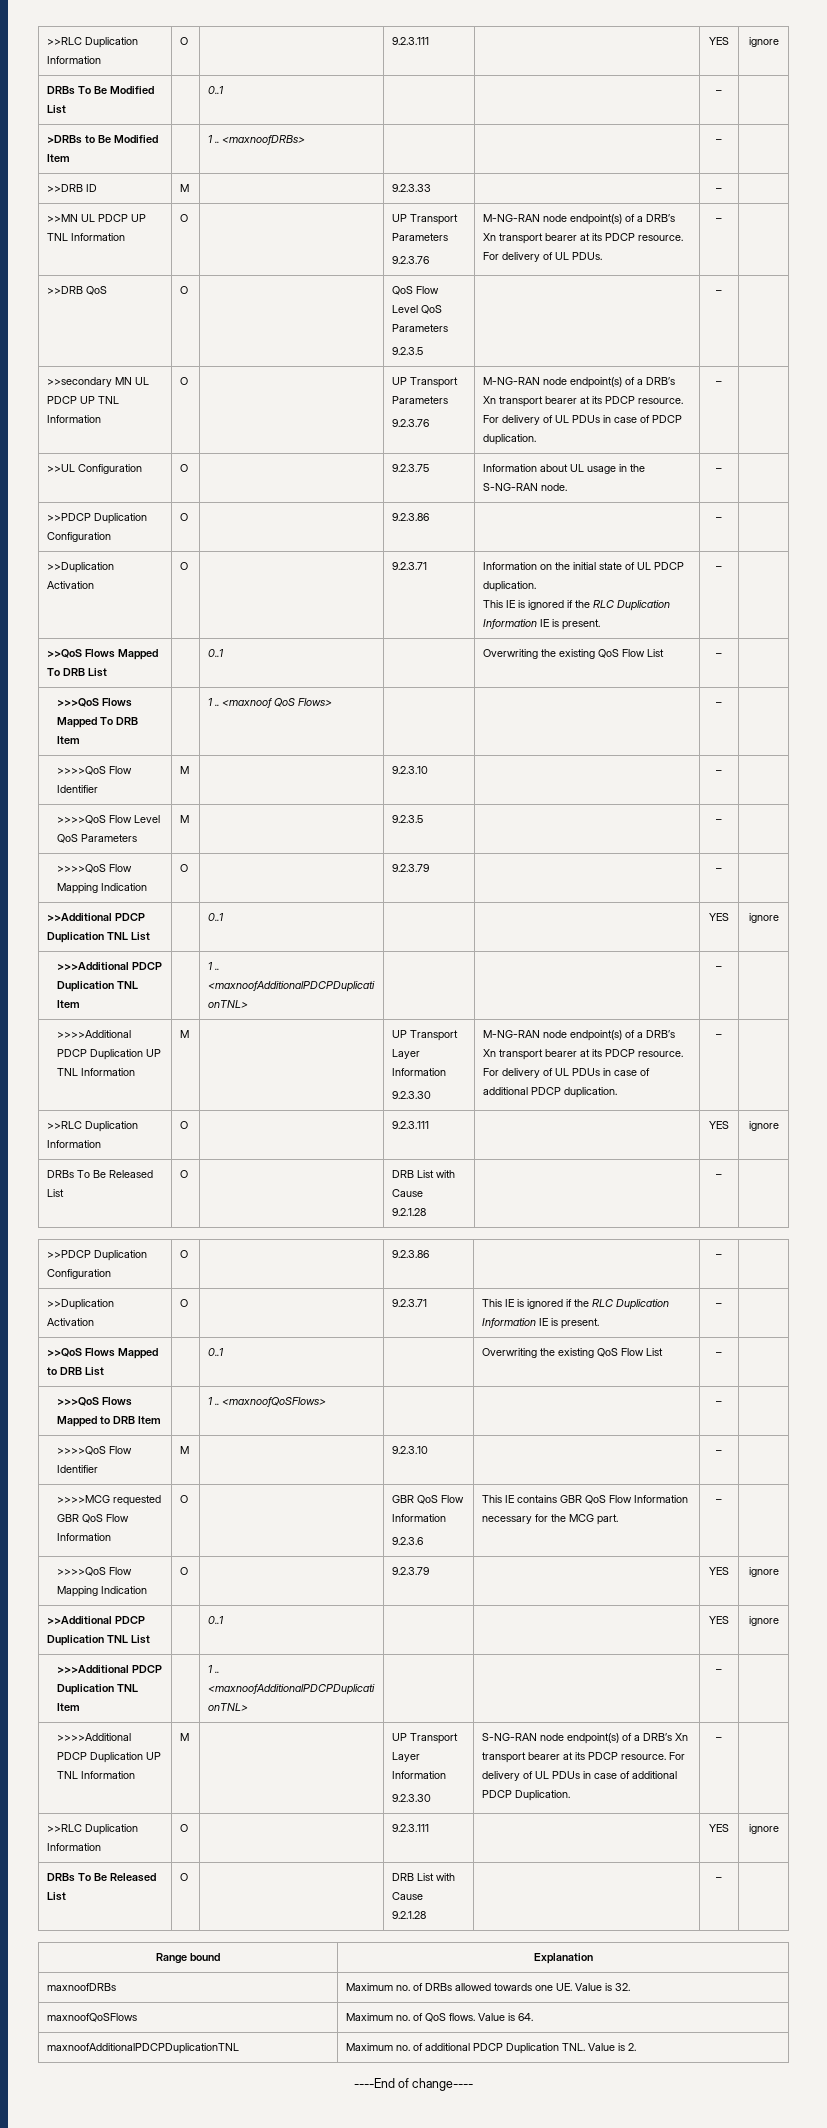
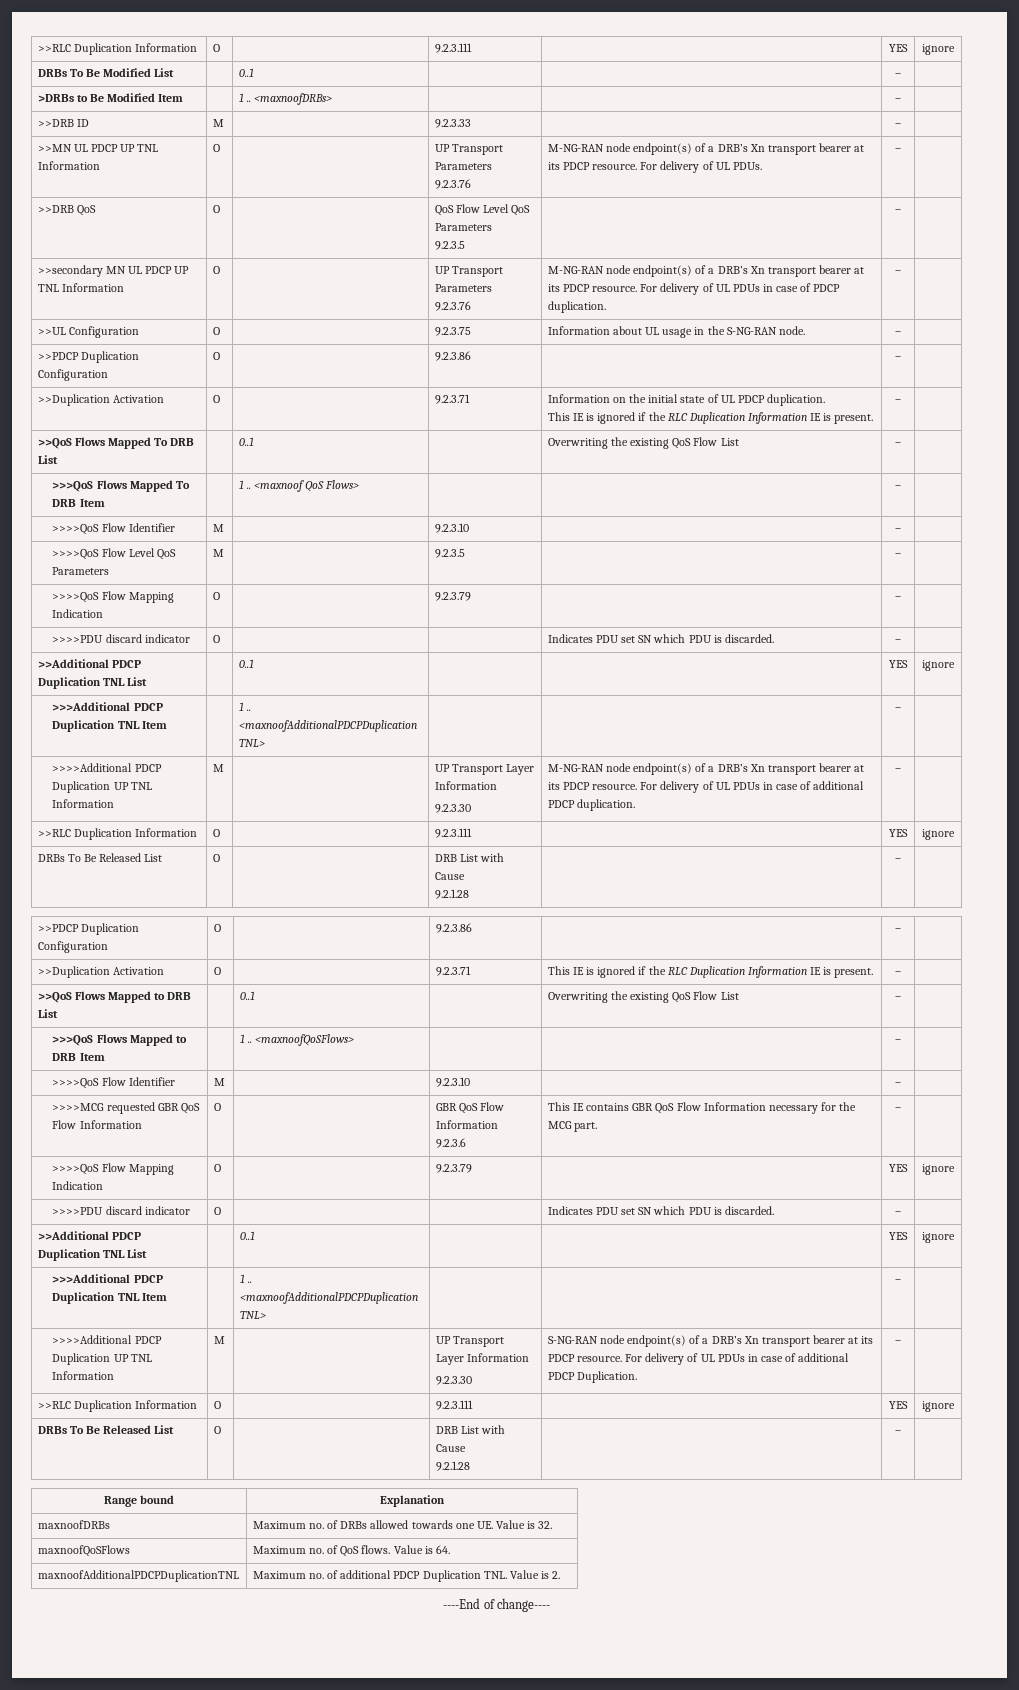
  >>>>QoS Flow Mapping Indication | O | | 9.2.3.79 | | – |
+ >>>>PDU discard indicator | O | | | Indicates PDU set SN which PDU is discarded. | – |
  >>>>QoS Flow Mapping Indication | O | | 9.2.3.79 | | YES | ignore
+ >>>>PDU discard indicator | O | | | Indicates PDU set SN which PDU is discarded. | – |

